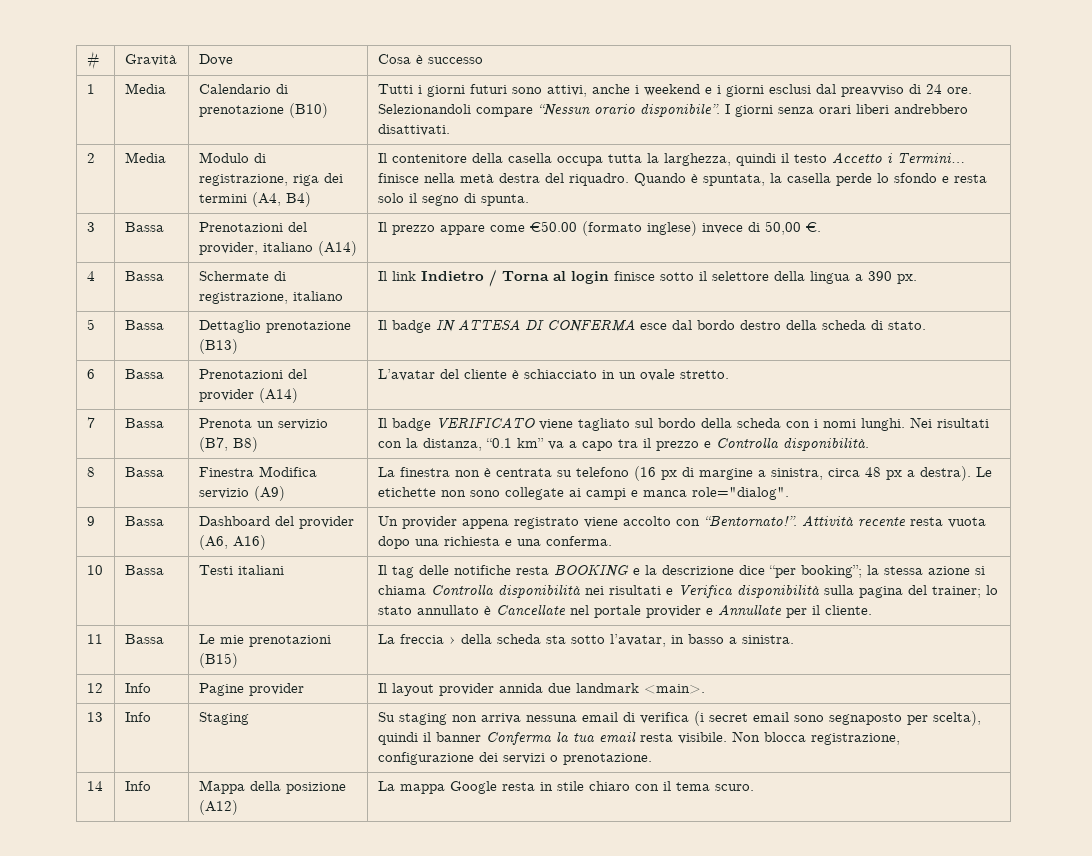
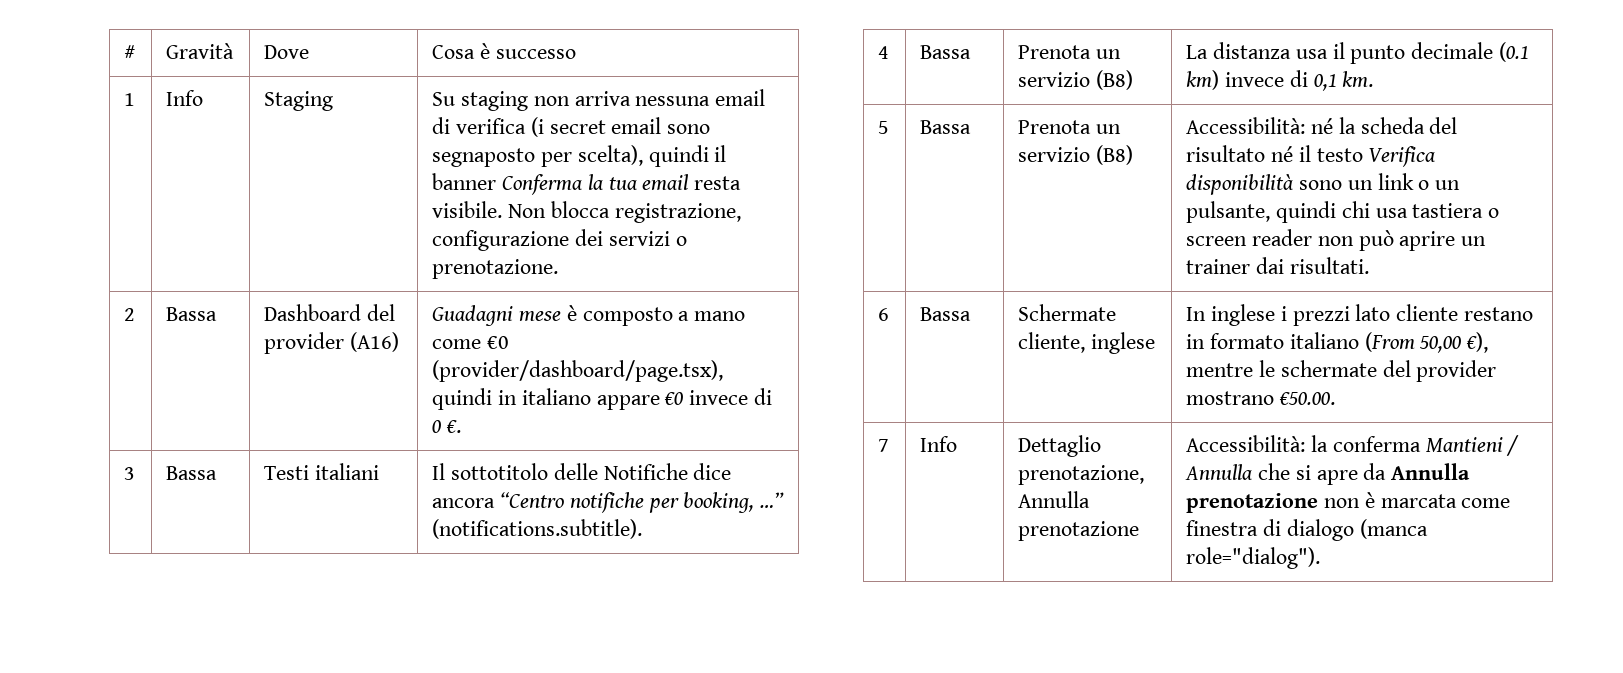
- 1 | Media | Calendario di prenotazione (B10) | Tutti i giorni futuri sono attivi, anche i weekend e i giorni esclusi dal preavviso di 24 ore. Selezionandoli compare “Nessun orario disponibile”. I giorni senza orari liberi andrebbero disattivati.
- 2 | Media | Modulo di registrazione, riga dei termini (A4, B4) | Il contenitore della casella occupa tutta la larghezza, quindi il testo Accetto i Termini… finisce nella metà destra del riquadro. Quando è spuntata, la casella perde lo sfondo e resta solo il segno di spunta.
- 3 | Bassa | Prenotazioni del provider, italiano (A14) | Il prezzo appare come €50.00 (formato inglese) invece di 50,00 €.
- 4 | Bassa | Schermate di registrazione, italiano | Il link Indietro / Torna al login finisce sotto il selettore della lingua a 390 px.
- 5 | Bassa | Dettaglio prenotazione (B13) | Il badge IN ATTESA DI CONFERMA esce dal bordo destro della scheda di stato.
- 6 | Bassa | Prenotazioni del provider (A14) | L’avatar del cliente è schiacciato in un ovale stretto.
- 7 | Bassa | Prenota un servizio (B7, B8) | Il badge VERIFICATO viene tagliato sul bordo della scheda con i nomi lunghi. Nei risultati con la distanza, “0.1 km” va a capo tra il prezzo e Controlla disponibilità.
- 8 | Bassa | Finestra Modifica servizio (A9) | La finestra non è centrata su telefono (16 px di margine a sinistra, circa 48 px a destra). Le etichette non sono collegate ai campi e manca role="dialog".
- 9 | Bassa | Dashboard del provider (A6, A16) | Un provider appena registrato viene accolto con “Bentornato!”. Attività recente resta vuota dopo una richiesta e una conferma.
- 10 | Bassa | Testi italiani | Il tag delle notifiche resta BOOKING e la descrizione dice “per booking”; la stessa azione si chiama Controlla disponibilità nei risultati e Verifica disponibilità sulla pagina del trainer; lo stato annullato è Cancellate nel portale provider e Annullate per il cliente.
- 11 | Bassa | Le mie prenotazioni (B15) | La freccia › della scheda sta sotto l’avatar, in basso a sinistra.
- 12 | Info | Pagine provider | Il layout provider annida due landmark <main>.
- 13 | Info | Staging | Su staging non arriva nessuna email di verifica (i secret email sono segnaposto per scelta), quindi il banner Conferma la tua email resta visibile. Non blocca registrazione, configurazione dei servizi o prenotazione.
+ 1 | Info | Staging | Su staging non arriva nessuna email di verifica (i secret email sono segnaposto per scelta), quindi il banner Conferma la tua email resta visibile. Non blocca registrazione, configurazione dei servizi o prenotazione.
- 14 | Info | Mappa della posizione (A12) | La mappa Google resta in stile chiaro con il tema scuro.
+ 2 | Bassa | Dashboard del provider (A16) | Guadagni mese è composto a mano come €0 (provider/dashboard/page.tsx), quindi in italiano appare €0 invece di 0 €.
+ 3 | Bassa | Testi italiani | Il sottotitolo delle Notifiche dice ancora “Centro notifiche per booking, …” (notifications.subtitle).
+ 4 | Bassa | Prenota un servizio (B8) | La distanza usa il punto decimale (0.1 km) invece di 0,1 km.
+ 5 | Bassa | Prenota un servizio (B8) | Accessibilità: né la scheda del risultato né il testo Verifica disponibilità sono un link o un pulsante, quindi chi usa tastiera o screen reader non può aprire un trainer dai risultati.
+ 6 | Bassa | Schermate cliente, inglese | In inglese i prezzi lato cliente restano in formato italiano (From 50,00 €), mentre le schermate del provider mostrano €50.00.
+ 7 | Info | Dettaglio prenotazione, Annulla prenotazione | Accessibilità: la conferma Mantieni / Annulla che si apre da Annulla prenotazione non è marcata come finestra di dialogo (manca role="dialog").

